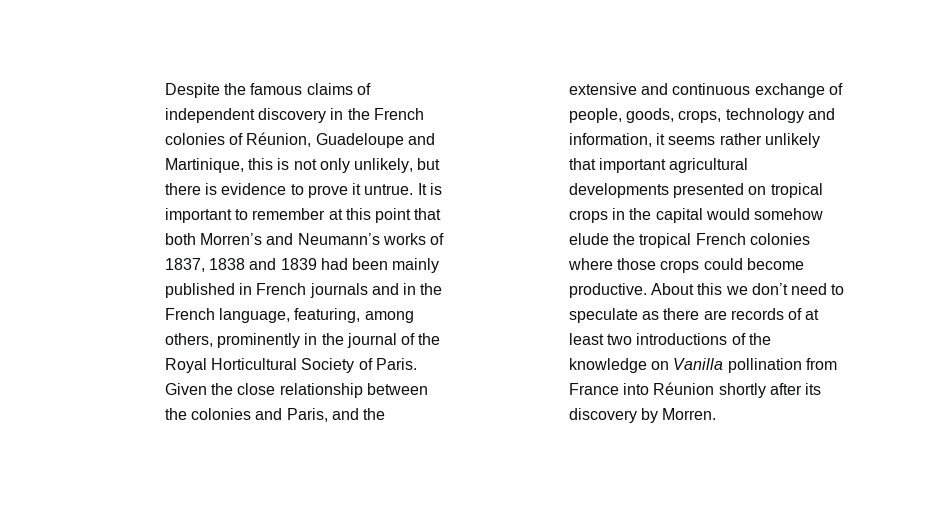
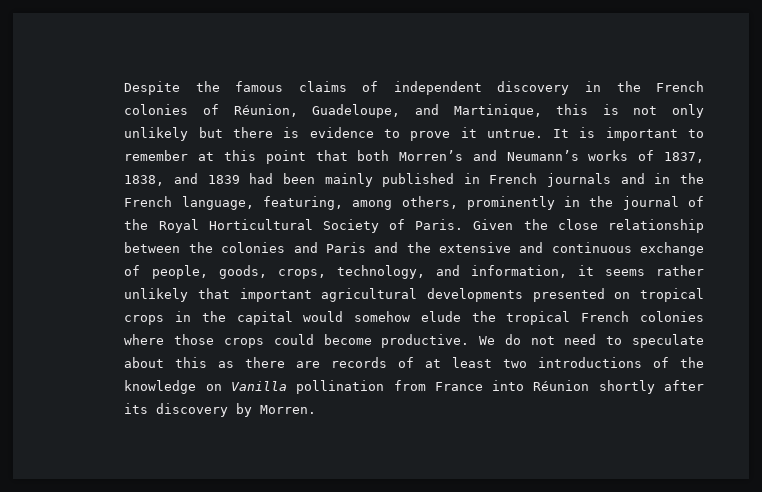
- Despite the famous claims of independent discovery in the French colonies of Réunion, Guadeloupe and Martinique, this is not only unlikely, but there is evidence to prove it untrue.
+ Despite the famous claims of independent discovery in the French colonies of Réunion, Guadeloupe, and Martinique, this is not only unlikely but there is evidence to prove it untrue.
- It is important to remember at this point that both Morren’s and Neumann’s works of 1837, 1838 and 1839 had been mainly published in French journals and in the French language, featuring, among others, prominently in the journal of the Royal Horticultural Society of Paris.
+ It is important to remember at this point that both Morren’s and Neumann’s works of 1837, 1838, and 1839 had been mainly published in French journals and in the French language, featuring, among others, prominently in the journal of the Royal Horticultural Society of Paris.
- Given the close relationship between the colonies and Paris, and the extensive and continuous exchange of people, goods, crops, technology and information, it seems rather unlikely that important agricultural developments presented on tropical crops in the capital would somehow elude the tropical French colonies where those crops could become productive.
+ Given the close relationship between the colonies and Paris and the extensive and continuous exchange of people, goods, crops, technology, and information, it seems rather unlikely that important agricultural developments presented on tropical crops in the capital would somehow elude the tropical French colonies where those crops could become productive.
- About this we don’t need to speculate as there are records of at least two introductions of the knowledge on Vanilla pollination from France into Réunion shortly after its discovery by Morren.
+ We do not need to speculate about this as there are records of at least two introductions of the knowledge on Vanilla pollination from France into Réunion shortly after its discovery by Morren.

